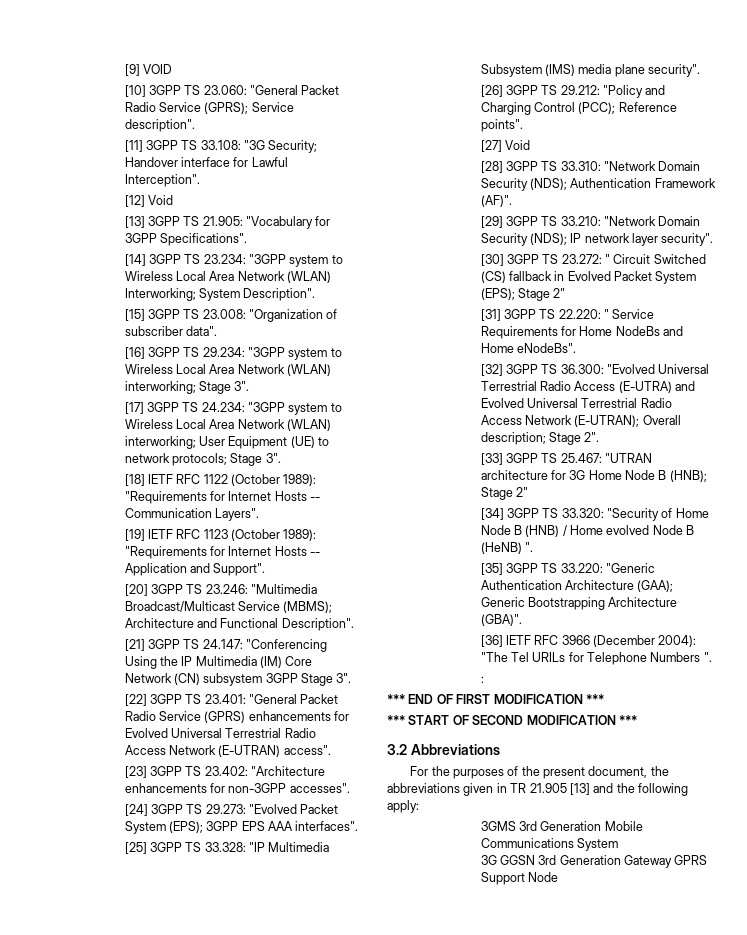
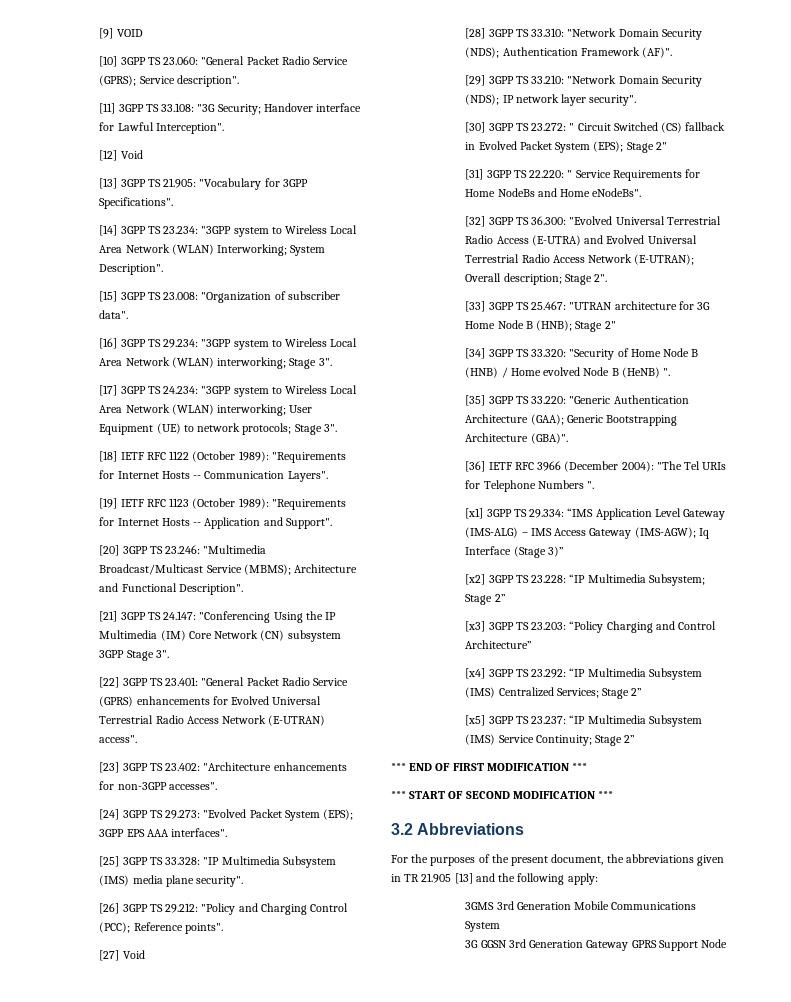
- [36] IETF RFC 3966 (December 2004): "The Tel URILs for Telephone Numbers ".
+ [36] IETF RFC 3966 (December 2004): "The Tel URIs for Telephone Numbers ".
- :
+ [x1] 3GPP TS 29.334: “IMS Application Level Gateway (IMS-ALG) – IMS Access Gateway (IMS-AGW); Iq Interface (Stage 3)”
+ [x2] 3GPP TS 23.228: “IP Multimedia Subsystem; Stage 2”
+ [x3] 3GPP TS 23.203: “Policy Charging and Control Architecture”
+ [x4] 3GPP TS 23.292: “IP Multimedia Subsystem (IMS) Centralized Services; Stage 2”
+ [x5] 3GPP TS 23.237: “IP Multimedia Subsystem (IMS) Service Continuity; Stage 2”

